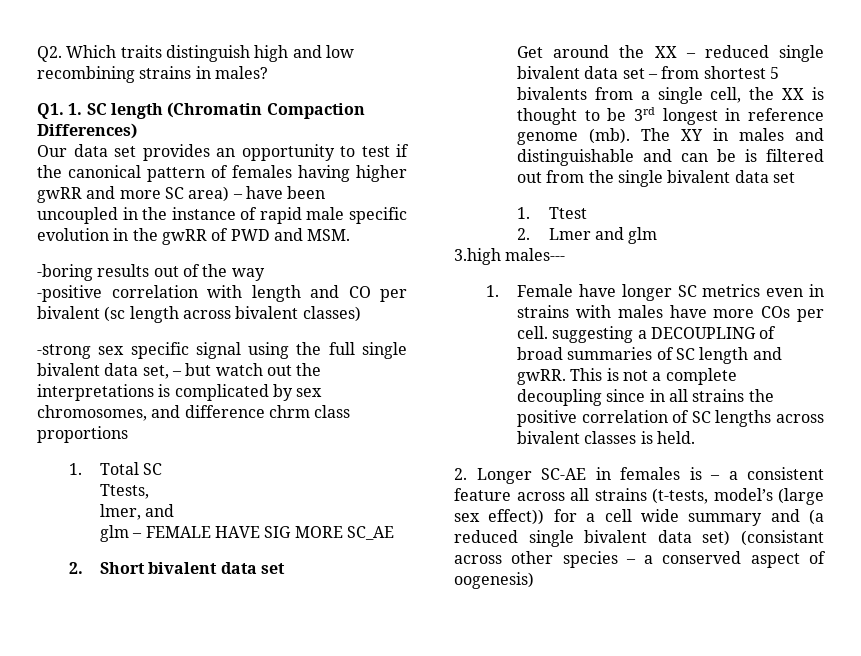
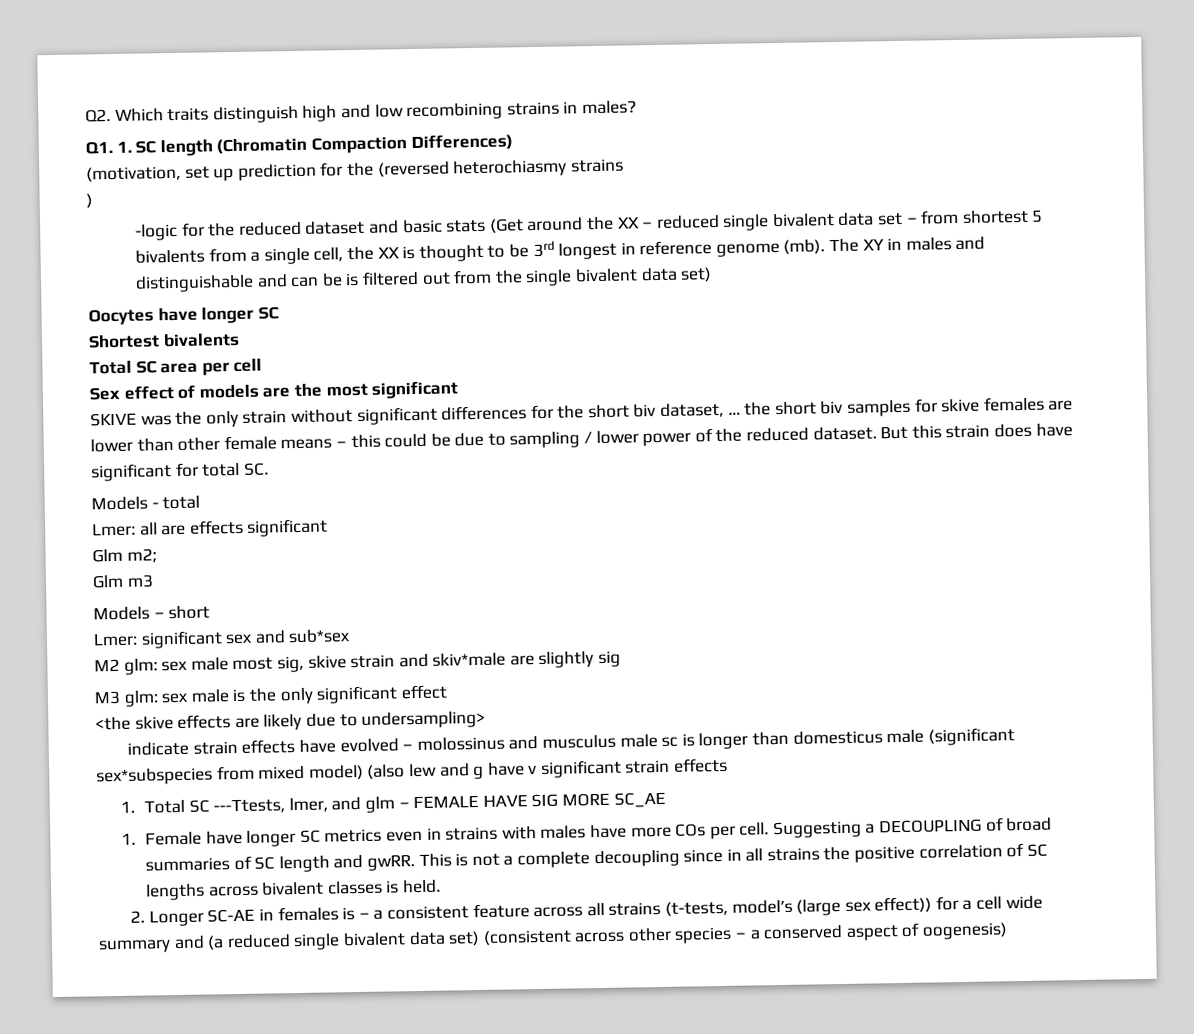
- Our data set provides an opportunity to test if the canonical pattern of females having higher gwRR and more SC area) – have been uncoupled in the instance of rapid male specific evolution in the gwRR of PWD and MSM.
- -boring results out of the way
- -positive correlation with length and CO per bivalent (sc length across bivalent classes)
- -strong sex specific signal using the full single bivalent data set, – but watch out the interpretations is complicated by sex chromosomes, and difference chrm class proportions
- 1. Total SC
- Ttests,
- lmer, and
- glm – FEMALE HAVE SIG MORE SC_AE
- 2. Short bivalent data set
- Get around the XX – reduced single bivalent data set – from shortest 5 bivalents from a single cell, the XX is thought to be 3rd longest in reference genome (mb).
+ (motivation, set up prediction for the (reversed heterochiasmy strains
+ )
+ -logic for the reduced dataset and basic stats (Get around the XX – reduced single bivalent data set – from shortest 5 bivalents from a single cell, the XX is thought to be 3rd longest in reference genome (mb).
- The XY in males and distinguishable and can be is filtered out from the single bivalent data set
- 1. Ttest
- 2. Lmer and glm
- 3.high males---
+ The XY in males and distinguishable and can be is filtered out from the single bivalent data set)
+ Oocytes have longer SC
+ Shortest bivalents
+ Total SC area per cell
+ Sex effect of models are the most significant
+ SKIVE was the only strain without significant differences for the short biv dataset, … the short biv samples for skive females are lower than other female means – this could be due to sampling / lower power of the reduced dataset. But this strain does have significant for total SC.
+ Models - total
+ Lmer: all are effects significant
+ Glm m2;
+ Glm m3
+ Models – short
+ Lmer: significant sex and sub*sex
+ M2 glm: sex male most sig, skive strain and skiv*male are slightly sig
+ M3 glm: sex male is the only significant effect
+ <the skive effects are likely due to undersampling>
+ indicate strain effects have evolved – molossinus and musculus male sc is longer than domesticus male (significant sex*subspecies from mixed model) (also lew and g have v significant strain effects
+ 1. Total SC ---Ttests, lmer, and glm – FEMALE HAVE SIG MORE SC_AE
- 1. Female have longer SC metrics even in strains with males have more COs per cell. suggesting a DECOUPLING of broad summaries of SC length and gwRR.
+ 1. Female have longer SC metrics even in strains with males have more COs per cell. Suggesting a DECOUPLING of broad summaries of SC length and gwRR.
- 2. Longer SC-AE in females is – a consistent feature across all strains (t-tests, model’s (large sex effect)) for a cell wide summary and (a reduced single bivalent data set) (consistant across other species – a conserved aspect of oogenesis)
+ 2. Longer SC-AE in females is – a consistent feature across all strains (t-tests, model’s (large sex effect)) for a cell wide summary and (a reduced single bivalent data set) (consistent across other species – a conserved aspect of oogenesis)

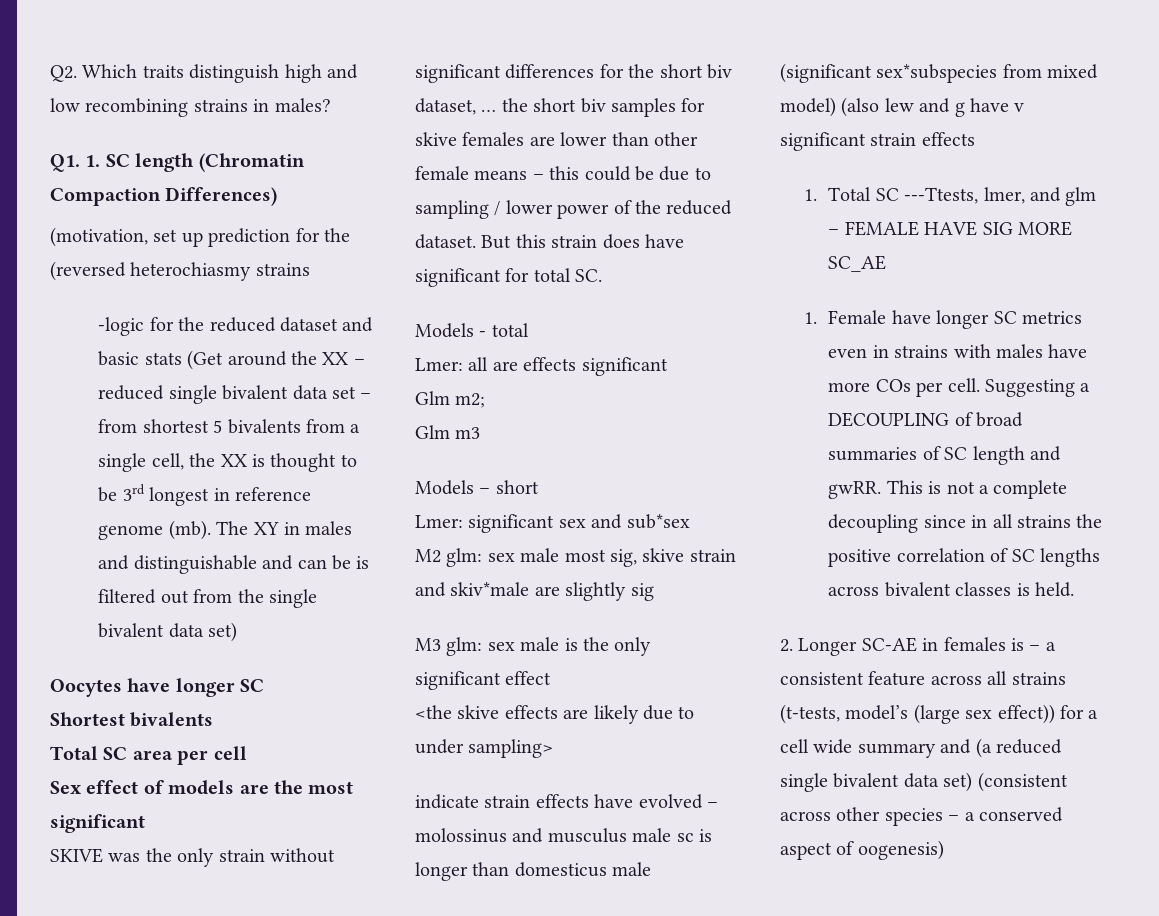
- )
- <the skive effects are likely due to undersampling>
+ <the skive effects are likely due to under sampling>

